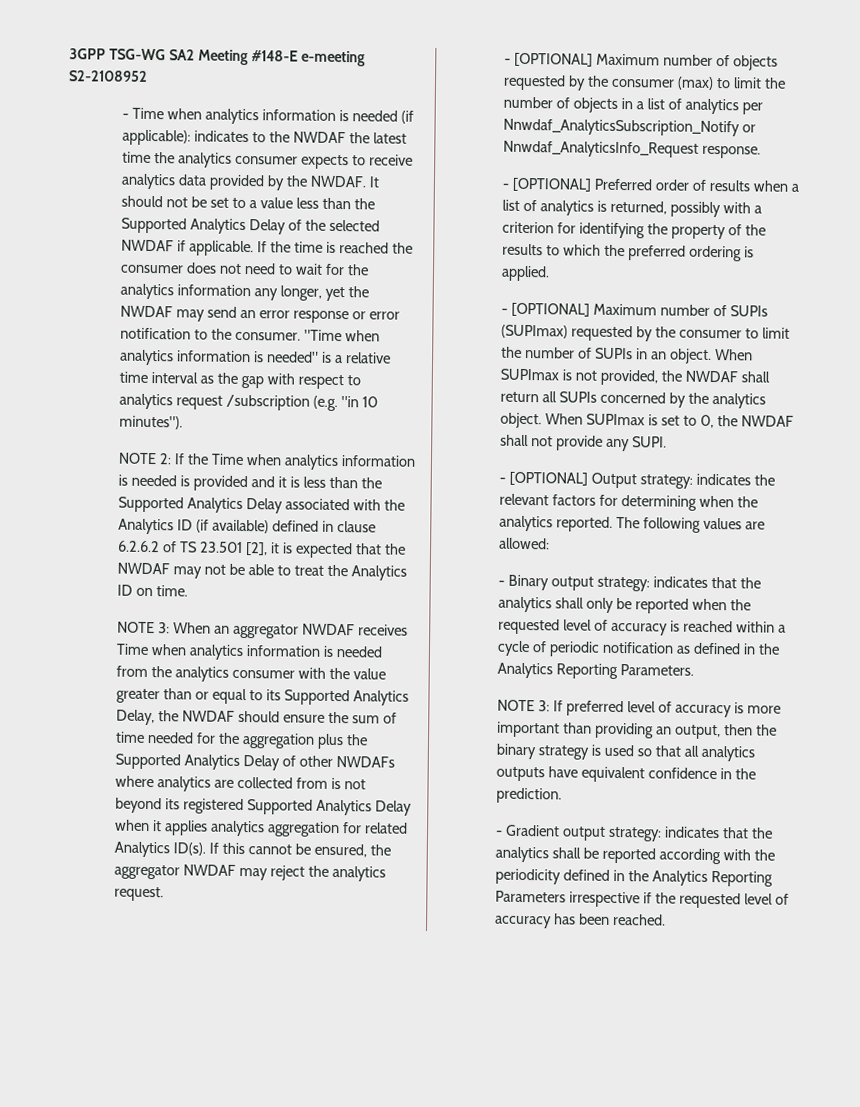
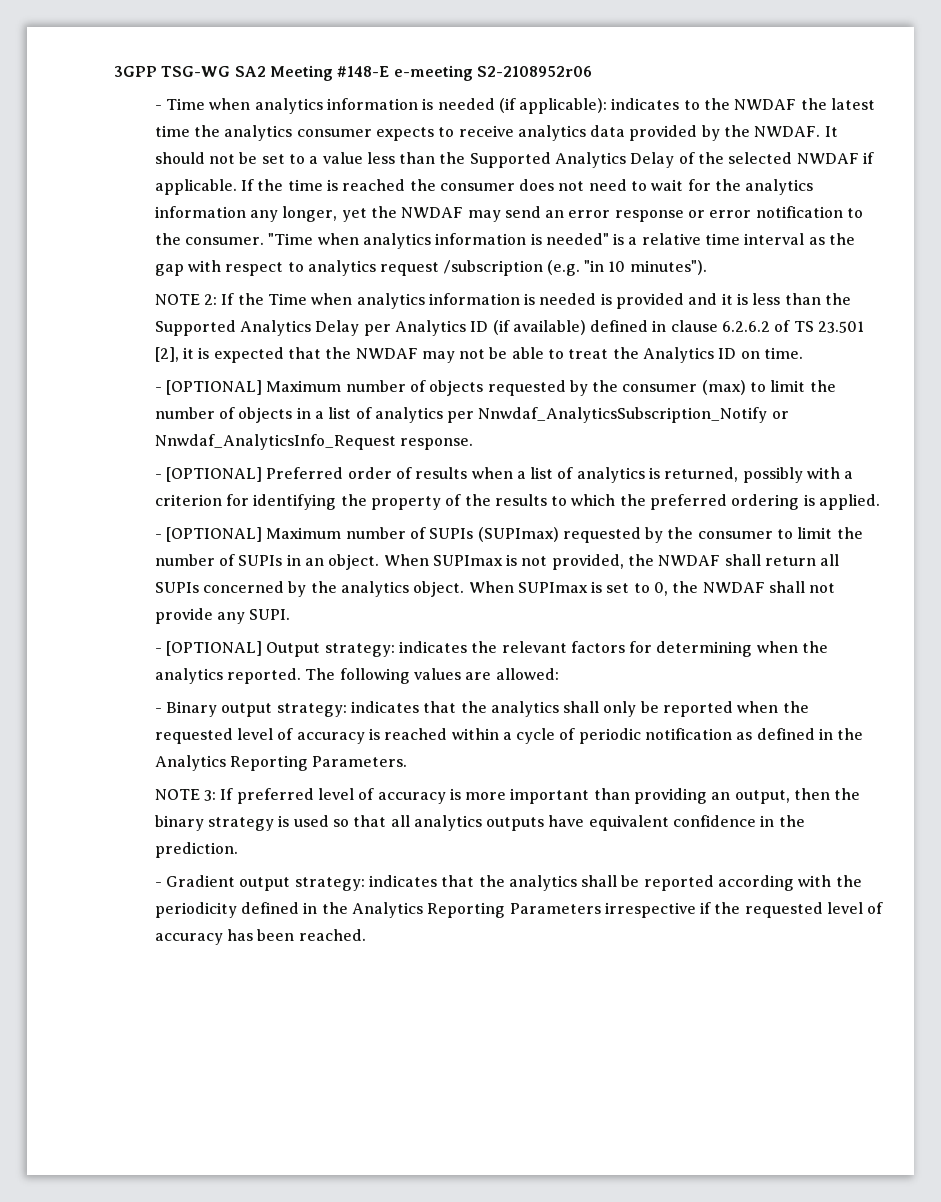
- 3GPP TSG-WG SA2 Meeting #148-E e-meeting S2-2108952
+ 3GPP TSG-WG SA2 Meeting #148-E e-meeting S2-2108952r06
- NOTE 2: If the Time when analytics information is needed is provided and it is less than the Supported Analytics Delay associated with the Analytics ID (if available) defined in clause 6.2.6.2 of TS 23.501 [2], it is expected that the NWDAF may not be able to treat the Analytics ID on time.
+ NOTE 2: If the Time when analytics information is needed is provided and it is less than the Supported Analytics Delay per Analytics ID (if available) defined in clause 6.2.6.2 of TS 23.501 [2], it is expected that the NWDAF may not be able to treat the Analytics ID on time.
- NOTE 3: When an aggregator NWDAF receives Time when analytics information is needed from the analytics consumer with the value greater than or equal to its Supported Analytics Delay, the NWDAF should ensure the sum of time needed for the aggregation plus the Supported Analytics Delay of other NWDAFs where analytics are collected from is not beyond its registered Supported Analytics Delay when it applies analytics aggregation for related Analytics ID(s). If this cannot be ensured, the aggregator NWDAF may reject the analytics request.

